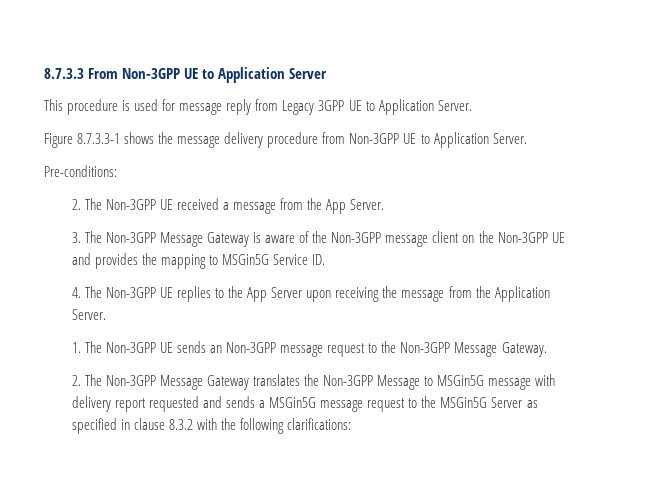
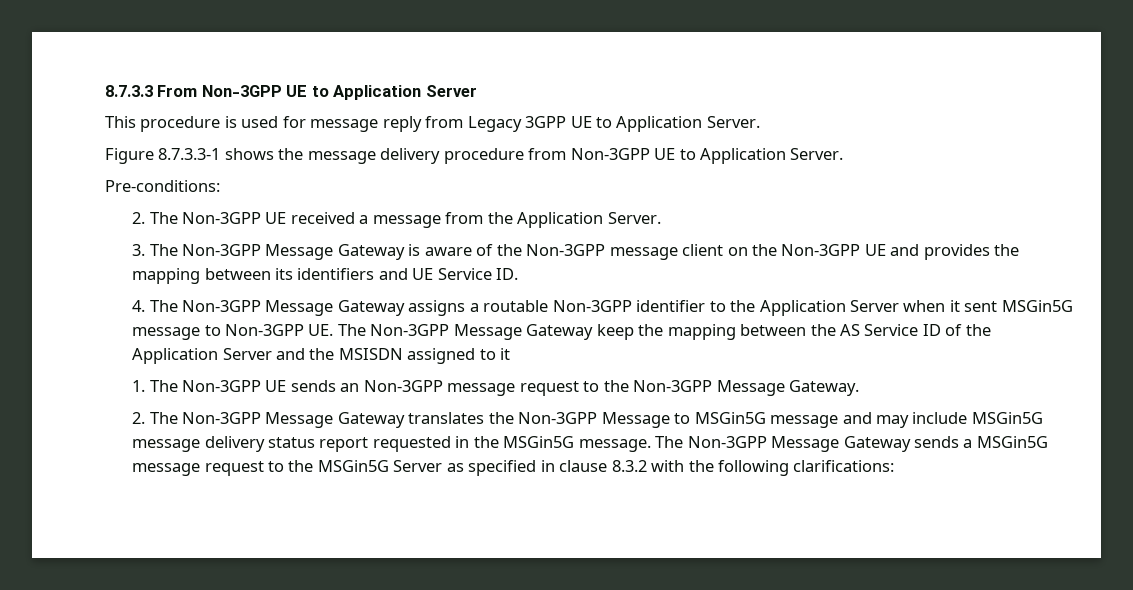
- 2. The Non-3GPP UE received a message from the App Server.
+ 2. The Non-3GPP UE received a message from the Application Server.
- 3. The Non-3GPP Message Gateway is aware of the Non-3GPP message client on the Non-3GPP UE and provides the mapping to MSGin5G Service ID.
+ 3. The Non-3GPP Message Gateway is aware of the Non-3GPP message client on the Non-3GPP UE and provides the mapping between its identifiers and UE Service ID.
- 4. The Non-3GPP UE replies to the App Server upon receiving the message from the Application Server.
+ 4. The Non-3GPP Message Gateway assigns a routable Non-3GPP identifier to the Application Server when it sent MSGin5G message to Non-3GPP UE. The Non-3GPP Message Gateway keep the mapping between the AS Service ID of the Application Server and the MSISDN assigned to it
- 2. The Non-3GPP Message Gateway translates the Non-3GPP Message to MSGin5G message with delivery report requested and sends a MSGin5G message request to the MSGin5G Server as specified in clause 8.3.2 with the following clarifications:
+ 2. The Non-3GPP Message Gateway translates the Non-3GPP Message to MSGin5G message and may include MSGin5G message delivery status report requested in the MSGin5G message. The Non-3GPP Message Gateway sends a MSGin5G message request to the MSGin5G Server as specified in clause 8.3.2 with the following clarifications:

